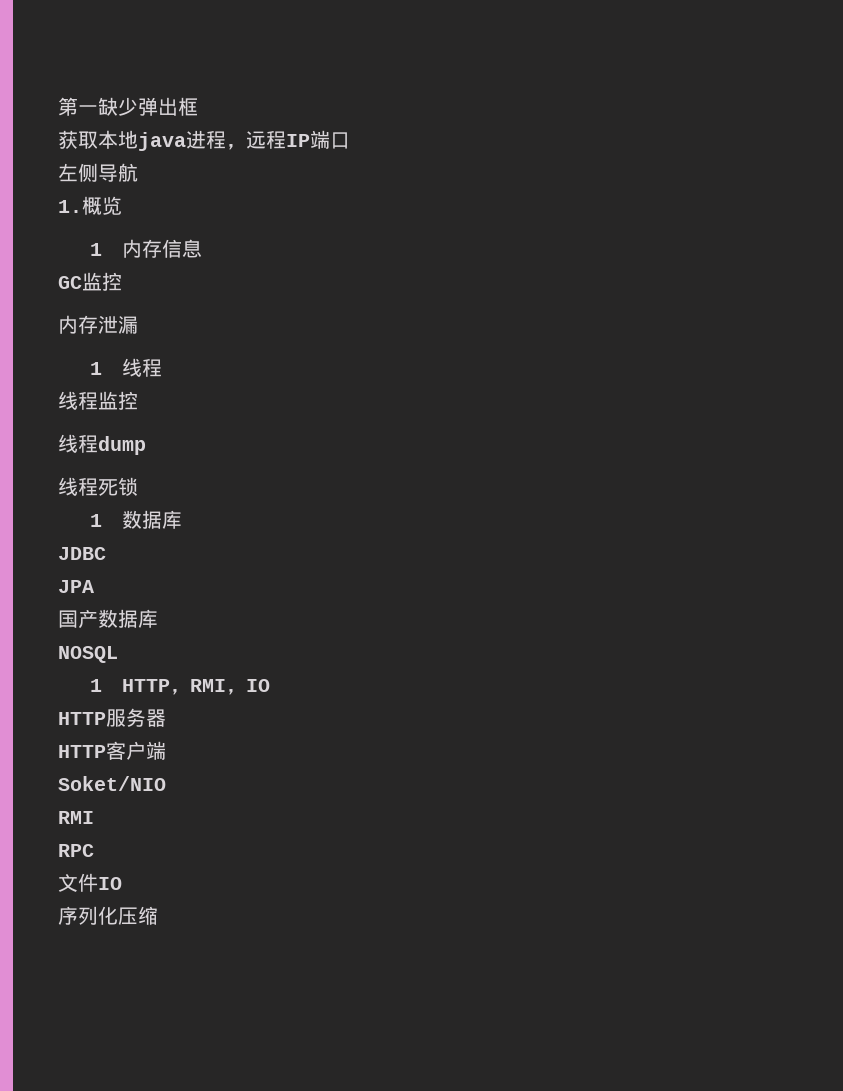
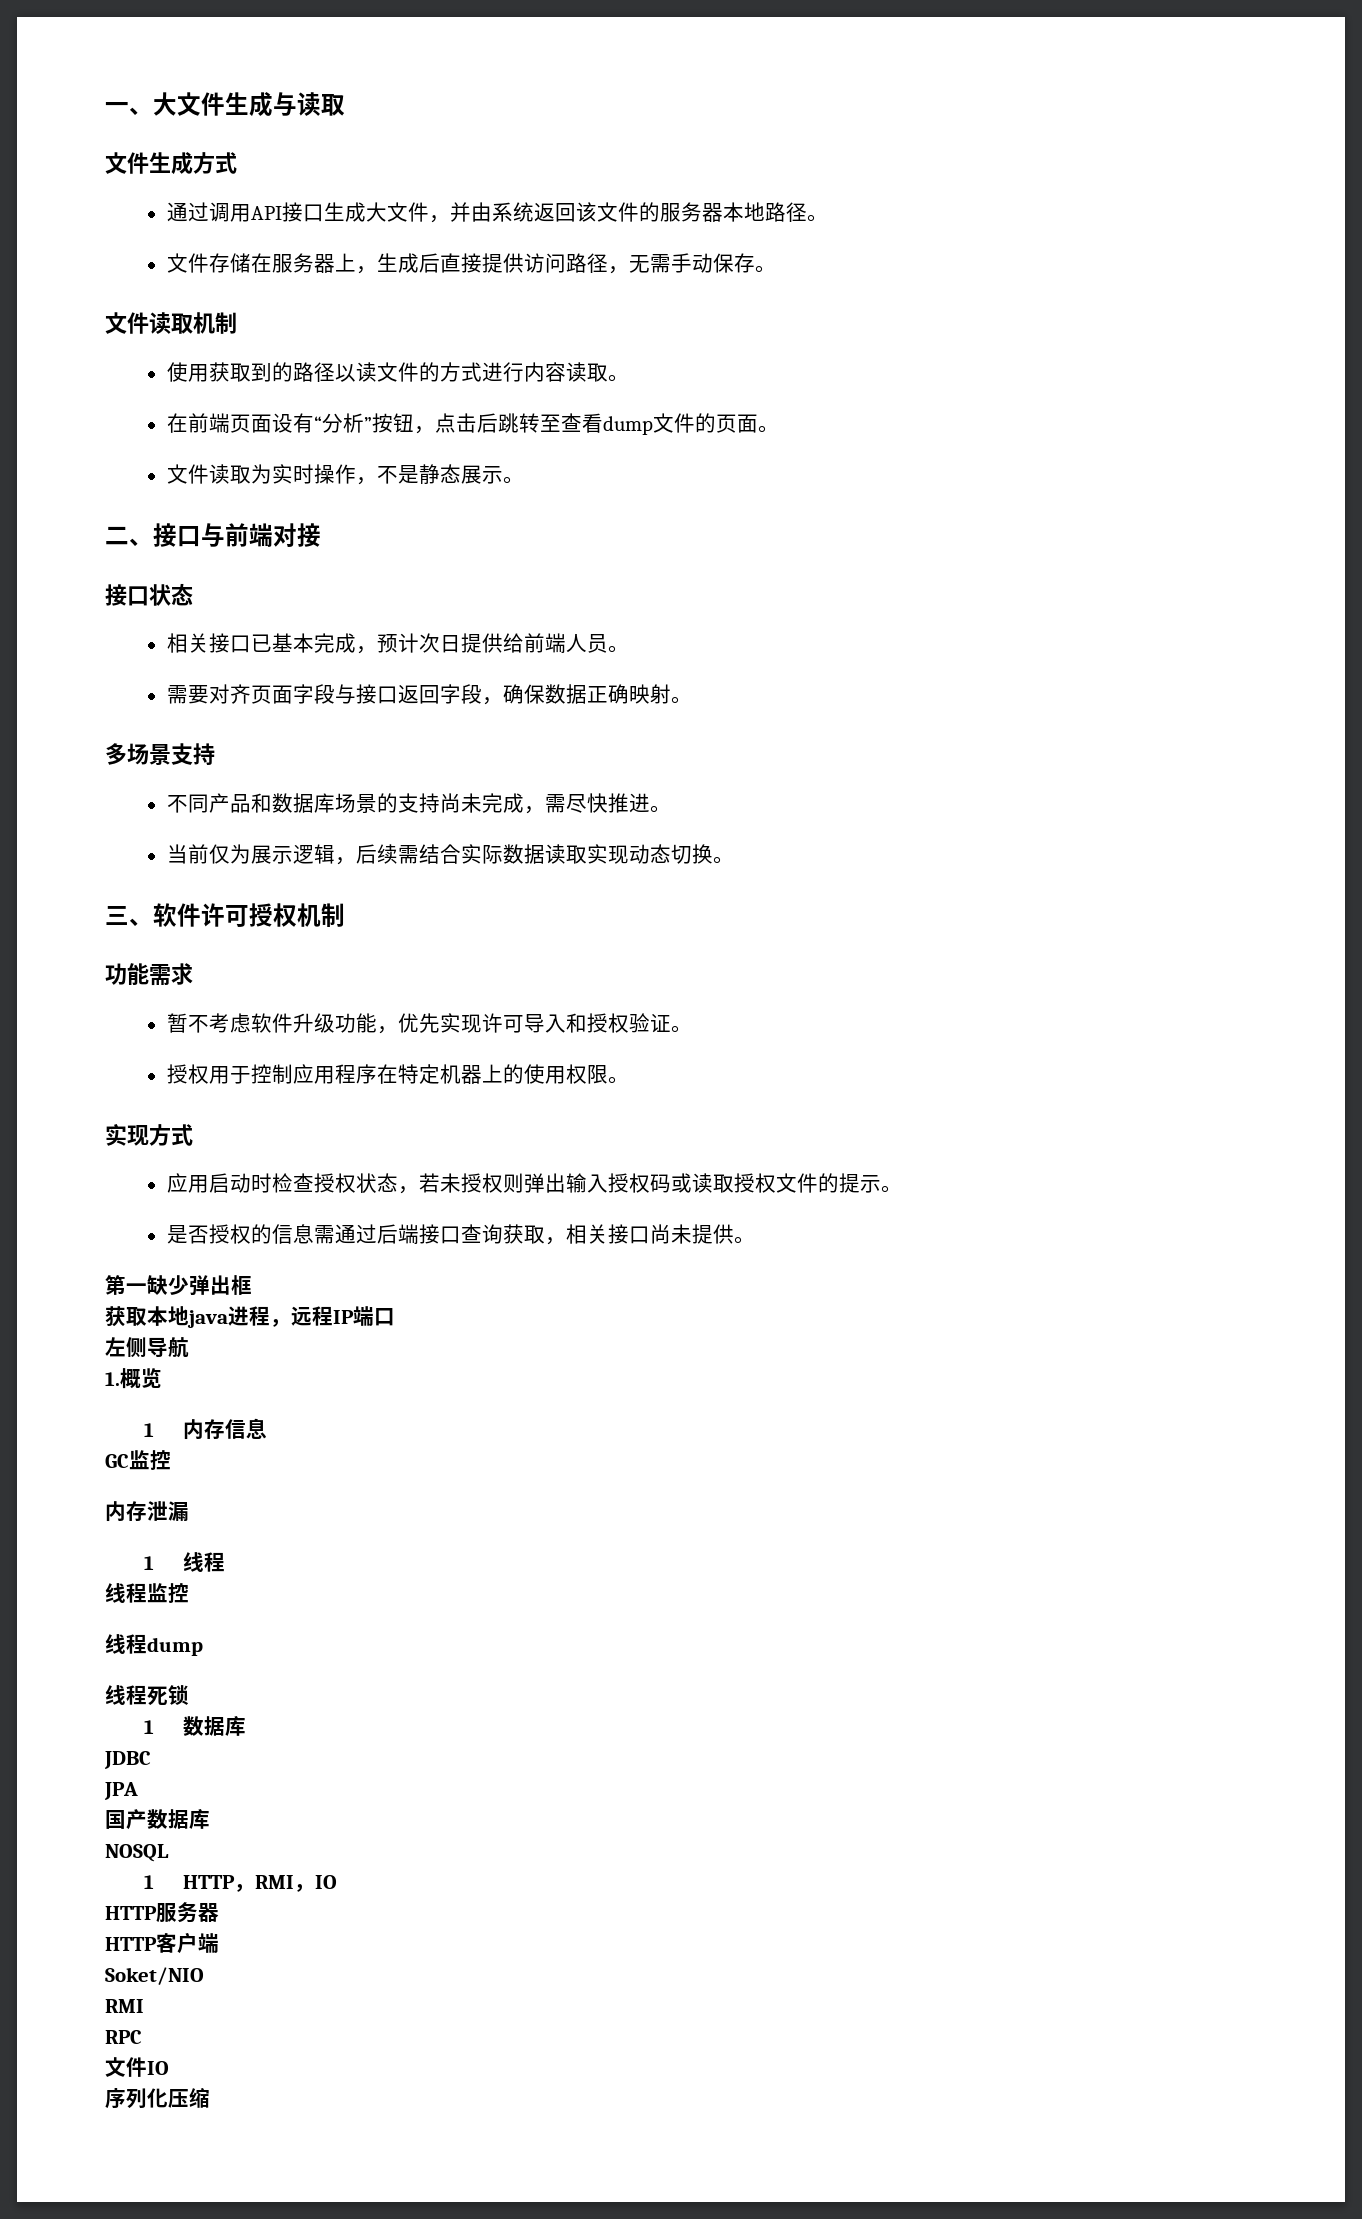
+ 一、大文件生成与读取
+ 文件生成方式
+ 通过调用API接口生成大文件，并由系统返回该文件的服务器本地路径。
+ 文件存储在服务器上，生成后直接提供访问路径，无需手动保存。
+ 文件读取机制
+ 使用获取到的路径以读文件的方式进行内容读取。
+ 在前端页面设有“分析”按钮，点击后跳转至查看dump文件的页面。
+ 文件读取为实时操作，不是静态展示。
+ 二、接口与前端对接
+ 接口状态
+ 相关接口已基本完成，预计次日提供给前端人员。
+ 需要对齐页面字段与接口返回字段，确保数据正确映射。
+ 多场景支持
+ 不同产品和数据库场景的支持尚未完成，需尽快推进。
+ 当前仅为展示逻辑，后续需结合实际数据读取实现动态切换。
+ 三、软件许可授权机制
+ 功能需求
+ 暂不考虑软件升级功能，优先实现许可导入和授权验证。
+ 授权用于控制应用程序在特定机器上的使用权限。
+ 实现方式
+ 应用启动时检查授权状态，若未授权则弹出输入授权码或读取授权文件的提示。
+ 是否授权的信息需通过后端接口查询获取，相关接口尚未提供。

